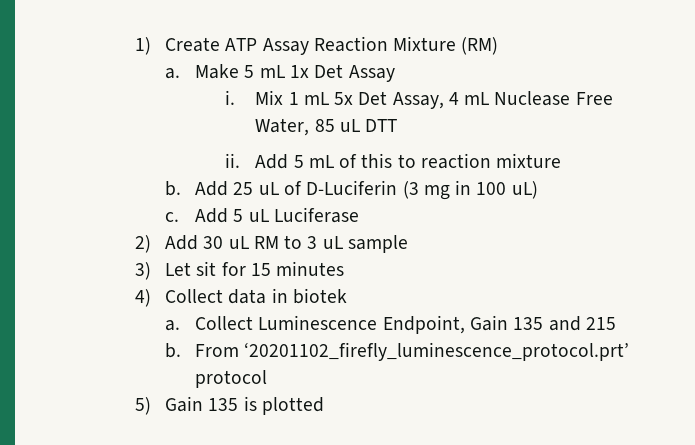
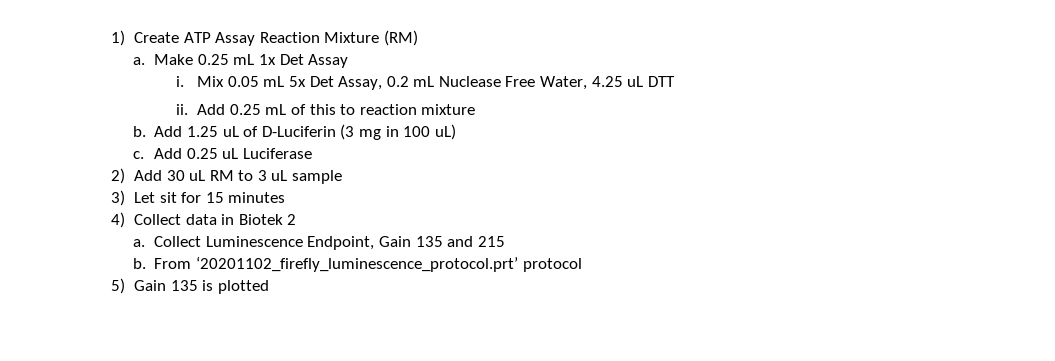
- Make 5 mL 1x Det Assay
+ Make 0.25 mL 1x Det Assay
- Mix 1 mL 5x Det Assay, 4 mL Nuclease Free Water, 85 uL DTT
+ Mix 0.05 mL 5x Det Assay, 0.2 mL Nuclease Free Water, 4.25 uL DTT
- Add 5 mL of this to reaction mixture
+ Add 0.25 mL of this to reaction mixture
- Add 25 uL of D-Luciferin (3 mg in 100 uL)
+ Add 1.25 uL of D-Luciferin (3 mg in 100 uL)
- Add 5 uL Luciferase
+ Add 0.25 uL Luciferase
- 4) Collect data in biotek
+ 4) Collect data in Biotek 2

